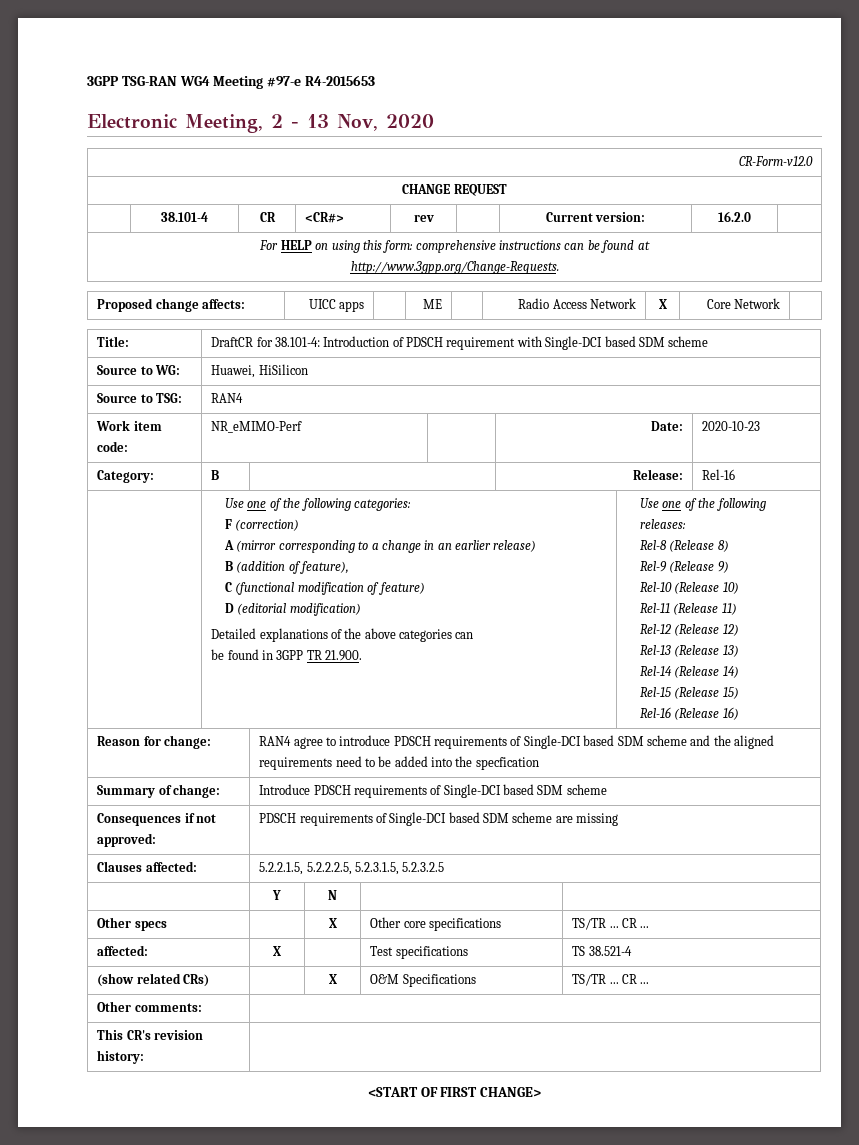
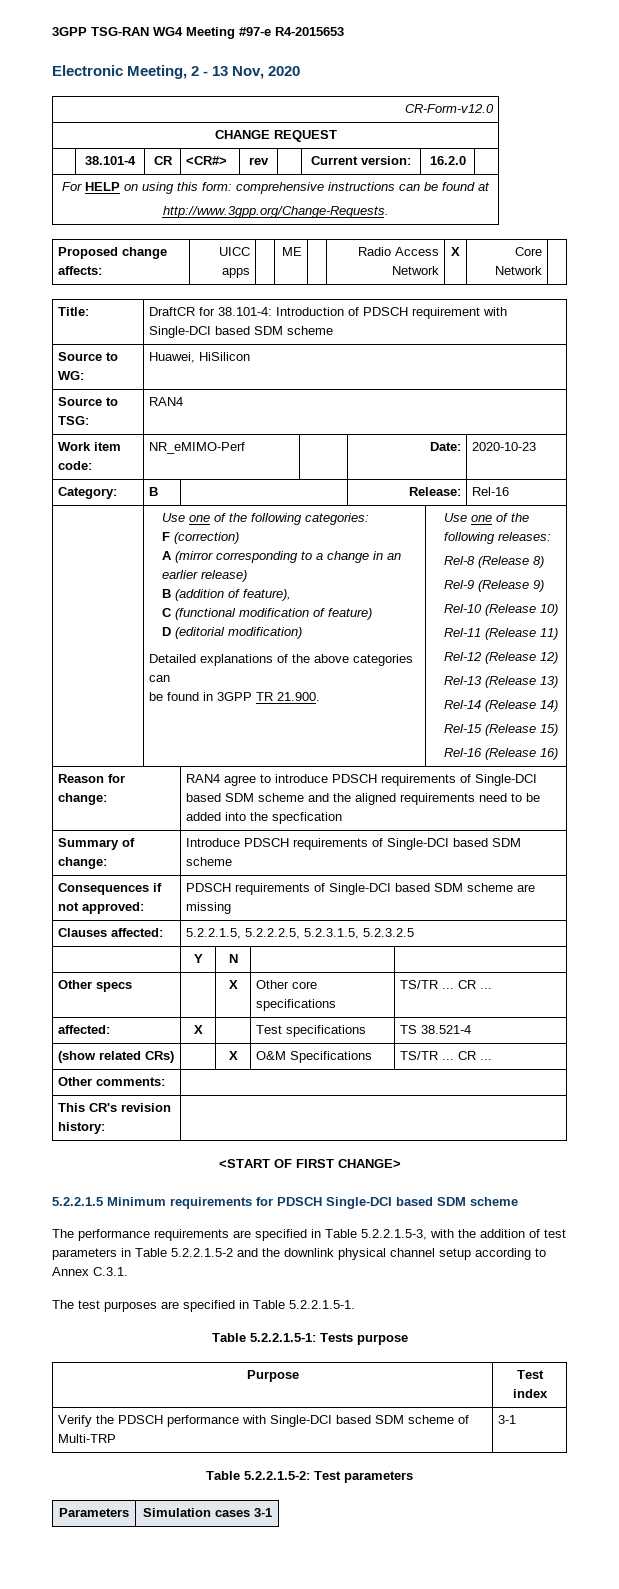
+ 5.2.2.1.5 Minimum requirements for PDSCH Single-DCI based SDM scheme
+ The performance requirements are specified in Table 5.2.2.1.5-3, with the addition of test parameters in Table 5.2.2.1.5-2 and the downlink physical channel setup according to Annex C.3.1.
+ The test purposes are specified in Table 5.2.2.1.5-1.
+ Table 5.2.2.1.5-1: Tests purpose
+ Purpose | Test index
+ Verify the PDSCH performance with Single-DCI based SDM scheme of Multi-TRP | 3-1
+ Table 5.2.2.1.5-2: Test parameters
+ Parameters | Simulation cases 3-1

